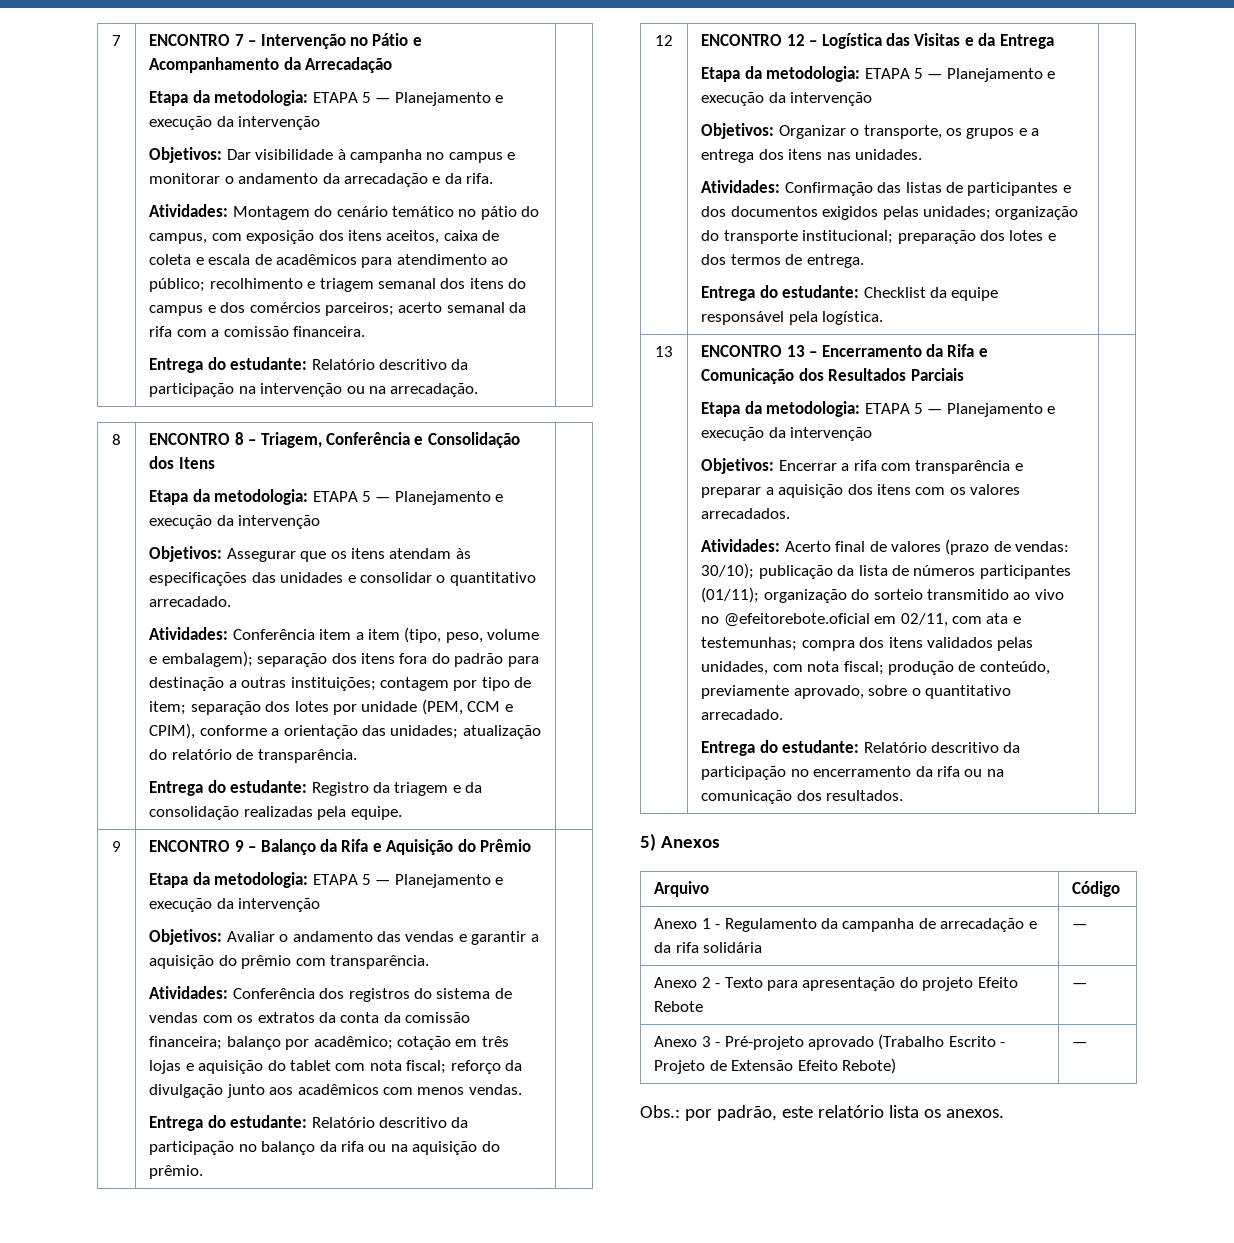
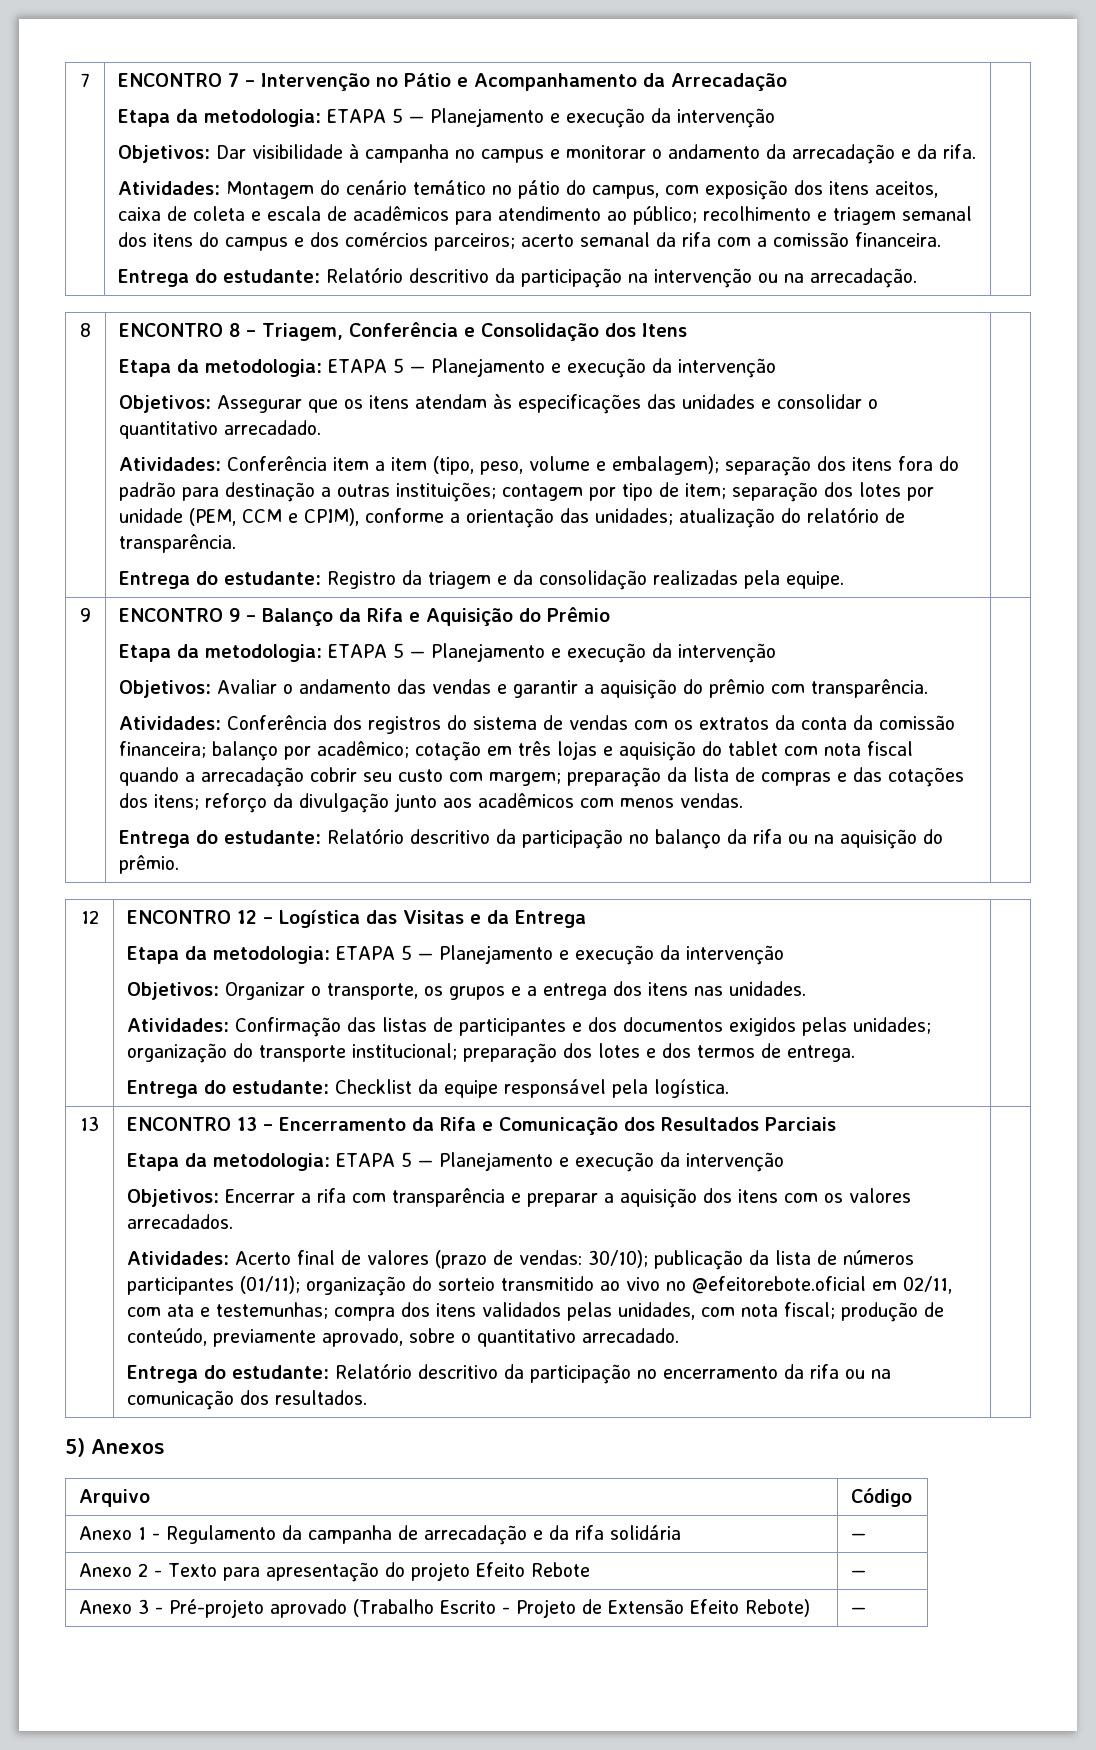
- Atividades: Conferência dos registros do sistema de vendas com os extratos da conta da comissão financeira; balanço por acadêmico; cotação em três lojas e aquisição do tablet com nota fiscal; reforço da divulgação junto aos acadêmicos com menos vendas.
+ Atividades: Conferência dos registros do sistema de vendas com os extratos da conta da comissão financeira; balanço por acadêmico; cotação em três lojas e aquisição do tablet com nota fiscal quando a arrecadação cobrir seu custo com margem; preparação da lista de compras e das cotações dos itens; reforço da divulgação junto aos acadêmicos com menos vendas.
- Obs.: por padrão, este relatório lista os anexos.

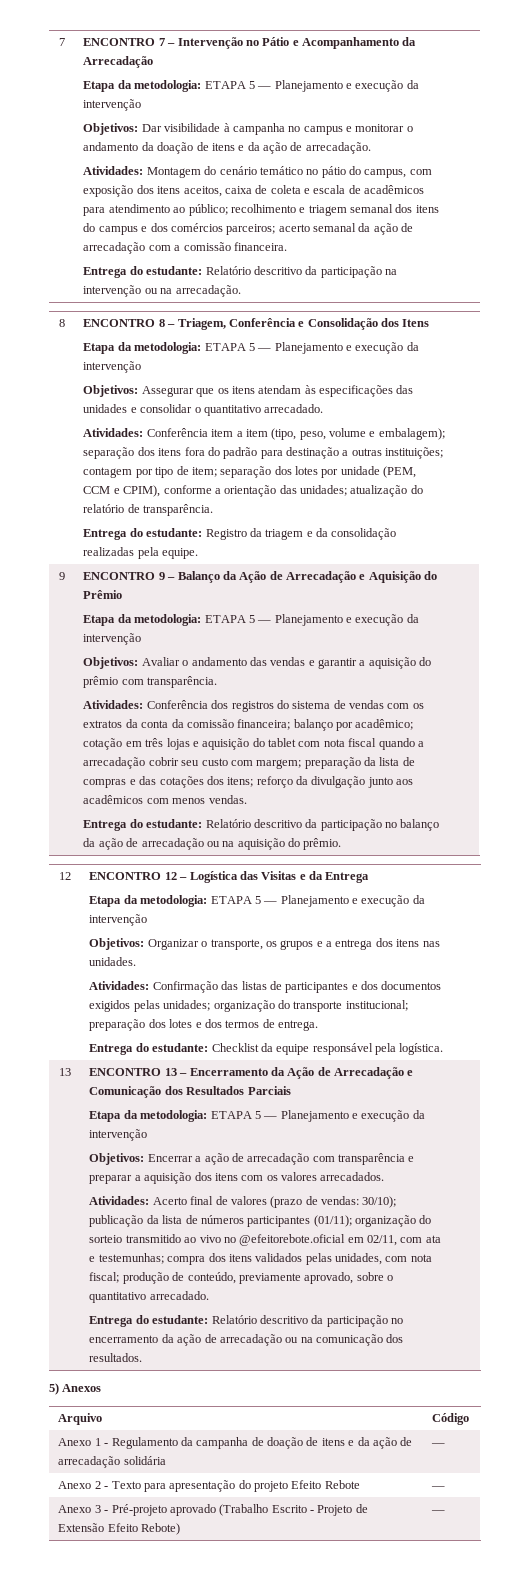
- Objetivos: Dar visibilidade à campanha no campus e monitorar o andamento da arrecadação e da rifa.
+ Objetivos: Dar visibilidade à campanha no campus e monitorar o andamento da doação de itens e da ação de arrecadação.
- Atividades: Montagem do cenário temático no pátio do campus, com exposição dos itens aceitos, caixa de coleta e escala de acadêmicos para atendimento ao público; recolhimento e triagem semanal dos itens do campus e dos comércios parceiros; acerto semanal da rifa com a comissão financeira.
+ Atividades: Montagem do cenário temático no pátio do campus, com exposição dos itens aceitos, caixa de coleta e escala de acadêmicos para atendimento ao público; recolhimento e triagem semanal dos itens do campus e dos comércios parceiros; acerto semanal da ação de arrecadação com a comissão financeira.
- ENCONTRO 9 – Balanço da Rifa e Aquisição do Prêmio
+ ENCONTRO 9 – Balanço da Ação de Arrecadação e Aquisição do Prêmio
- Entrega do estudante: Relatório descritivo da participação no balanço da rifa ou na aquisição do prêmio.
+ Entrega do estudante: Relatório descritivo da participação no balanço da ação de arrecadação ou na aquisição do prêmio.
- ENCONTRO 13 – Encerramento da Rifa e Comunicação dos Resultados Parciais
+ ENCONTRO 13 – Encerramento da Ação de Arrecadação e Comunicação dos Resultados Parciais
- Objetivos: Encerrar a rifa com transparência e preparar a aquisição dos itens com os valores arrecadados.
+ Objetivos: Encerrar a ação de arrecadação com transparência e preparar a aquisição dos itens com os valores arrecadados.
- Entrega do estudante: Relatório descritivo da participação no encerramento da rifa ou na comunicação dos resultados.
+ Entrega do estudante: Relatório descritivo da participação no encerramento da ação de arrecadação ou na comunicação dos resultados.
- Anexo 1 - Regulamento da campanha de arrecadação e da rifa solidária | —
+ Anexo 1 - Regulamento da campanha de doação de itens e da ação de arrecadação solidária | —

